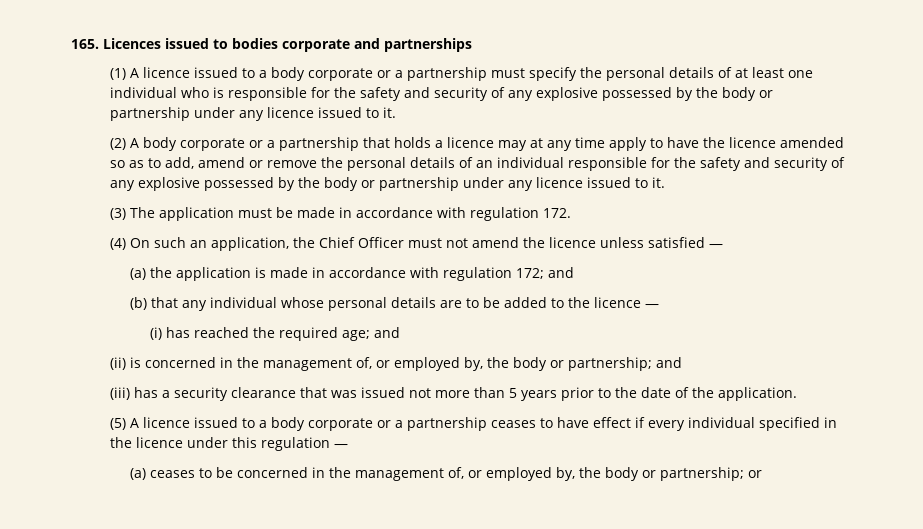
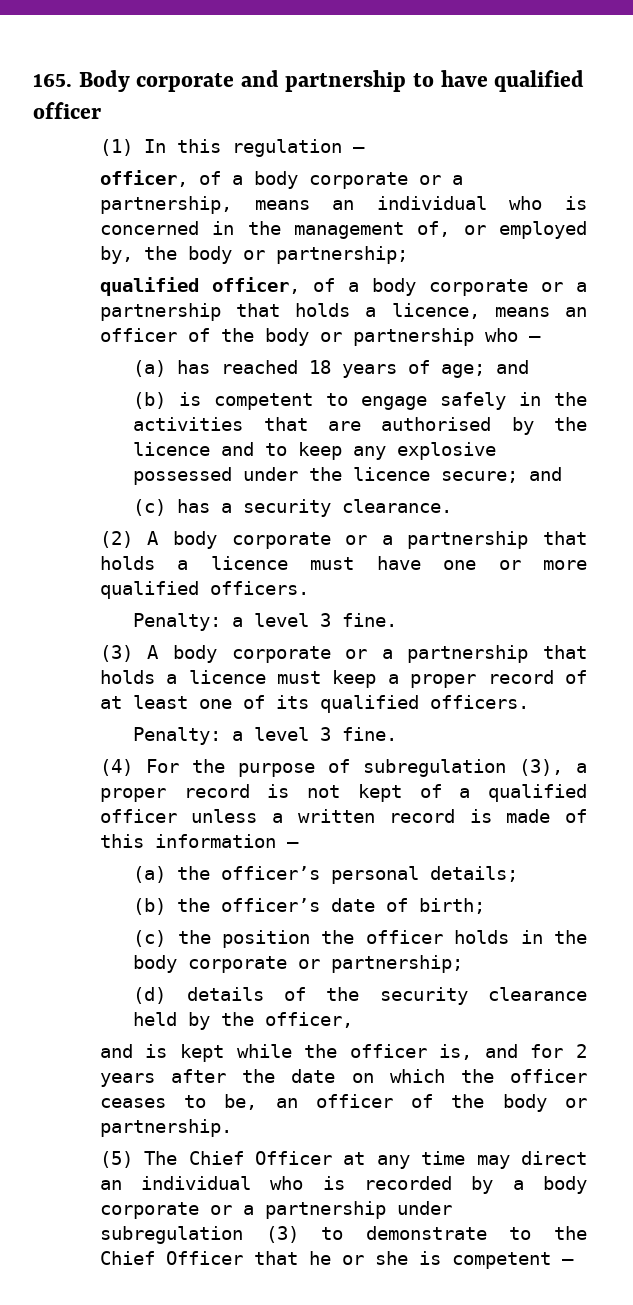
- 165. Licences issued to bodies corporate and partnerships
- (1) A licence issued to a body corporate or a partnership must specify the personal details of at least one individual who is responsible for the safety and security of any explosive possessed by the body or partnership under any licence issued to it.
- (2) A body corporate or a partnership that holds a licence may at any time apply to have the licence amended so as to add, amend or remove the personal details of an individual responsible for the safety and security of any explosive possessed by the body or partnership under any licence issued to it.
- (3) The application must be made in accordance with regulation 172.
- (4) On such an application, the Chief Officer must not amend the licence unless satisfied —
- (a) the application is made in accordance with regulation 172; and
- (b) that any individual whose personal details are to be added to the licence —
- (i) has reached the required age; and
- (ii) is concerned in the management of, or employed by, the body or partnership; and
- (iii) has a security clearance that was issued not more than 5 years prior to the date of the application.
- (5) A licence issued to a body corporate or a partnership ceases to have effect if every individual specified in the licence under this regulation —
- (a) ceases to be concerned in the management of, or employed by, the body or partnership; or
+ 165. Body corporate and partnership to have qualified officer
+ (1) In this regulation —
+ officer, of a body corporate or a partnership, means an individual who is concerned in the management of, or employed by, the body or partnership;
+ qualified officer, of a body corporate or a partnership that holds a licence, means an officer of the body or partnership who —
+ (a) has reached 18 years of age; and
+ (b) is competent to engage safely in the activities that are authorised by the licence and to keep any explosive possessed under the licence secure; and
+ (c) has a security clearance.
+ (2) A body corporate or a partnership that holds a licence must have one or more qualified officers.
+ Penalty: a level 3 fine.
+ (3) A body corporate or a partnership that holds a licence must keep a proper record of at least one of its qualified officers.
+ Penalty: a level 3 fine.
+ (4) For the purpose of subregulation (3), a proper record is not kept of a qualified officer unless a written record is made of this information —
+ (a) the officer’s personal details;
+ (b) the officer’s date of birth;
+ (c) the position the officer holds in the body corporate or partnership;
+ (d) details of the security clearance held by the officer,
+ and is kept while the officer is, and for 2 years after the date on which the officer ceases to be, an officer of the body or partnership.
+ (5) The Chief Officer at any time may direct an individual who is recorded by a body corporate or a partnership under subregulation (3) to demonstrate to the Chief Officer that he or she is competent —

